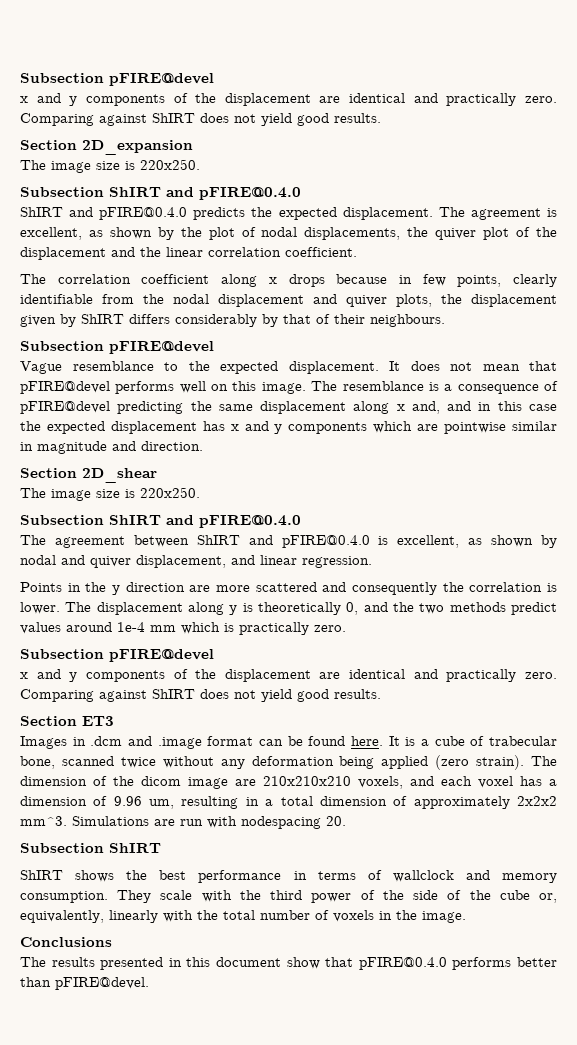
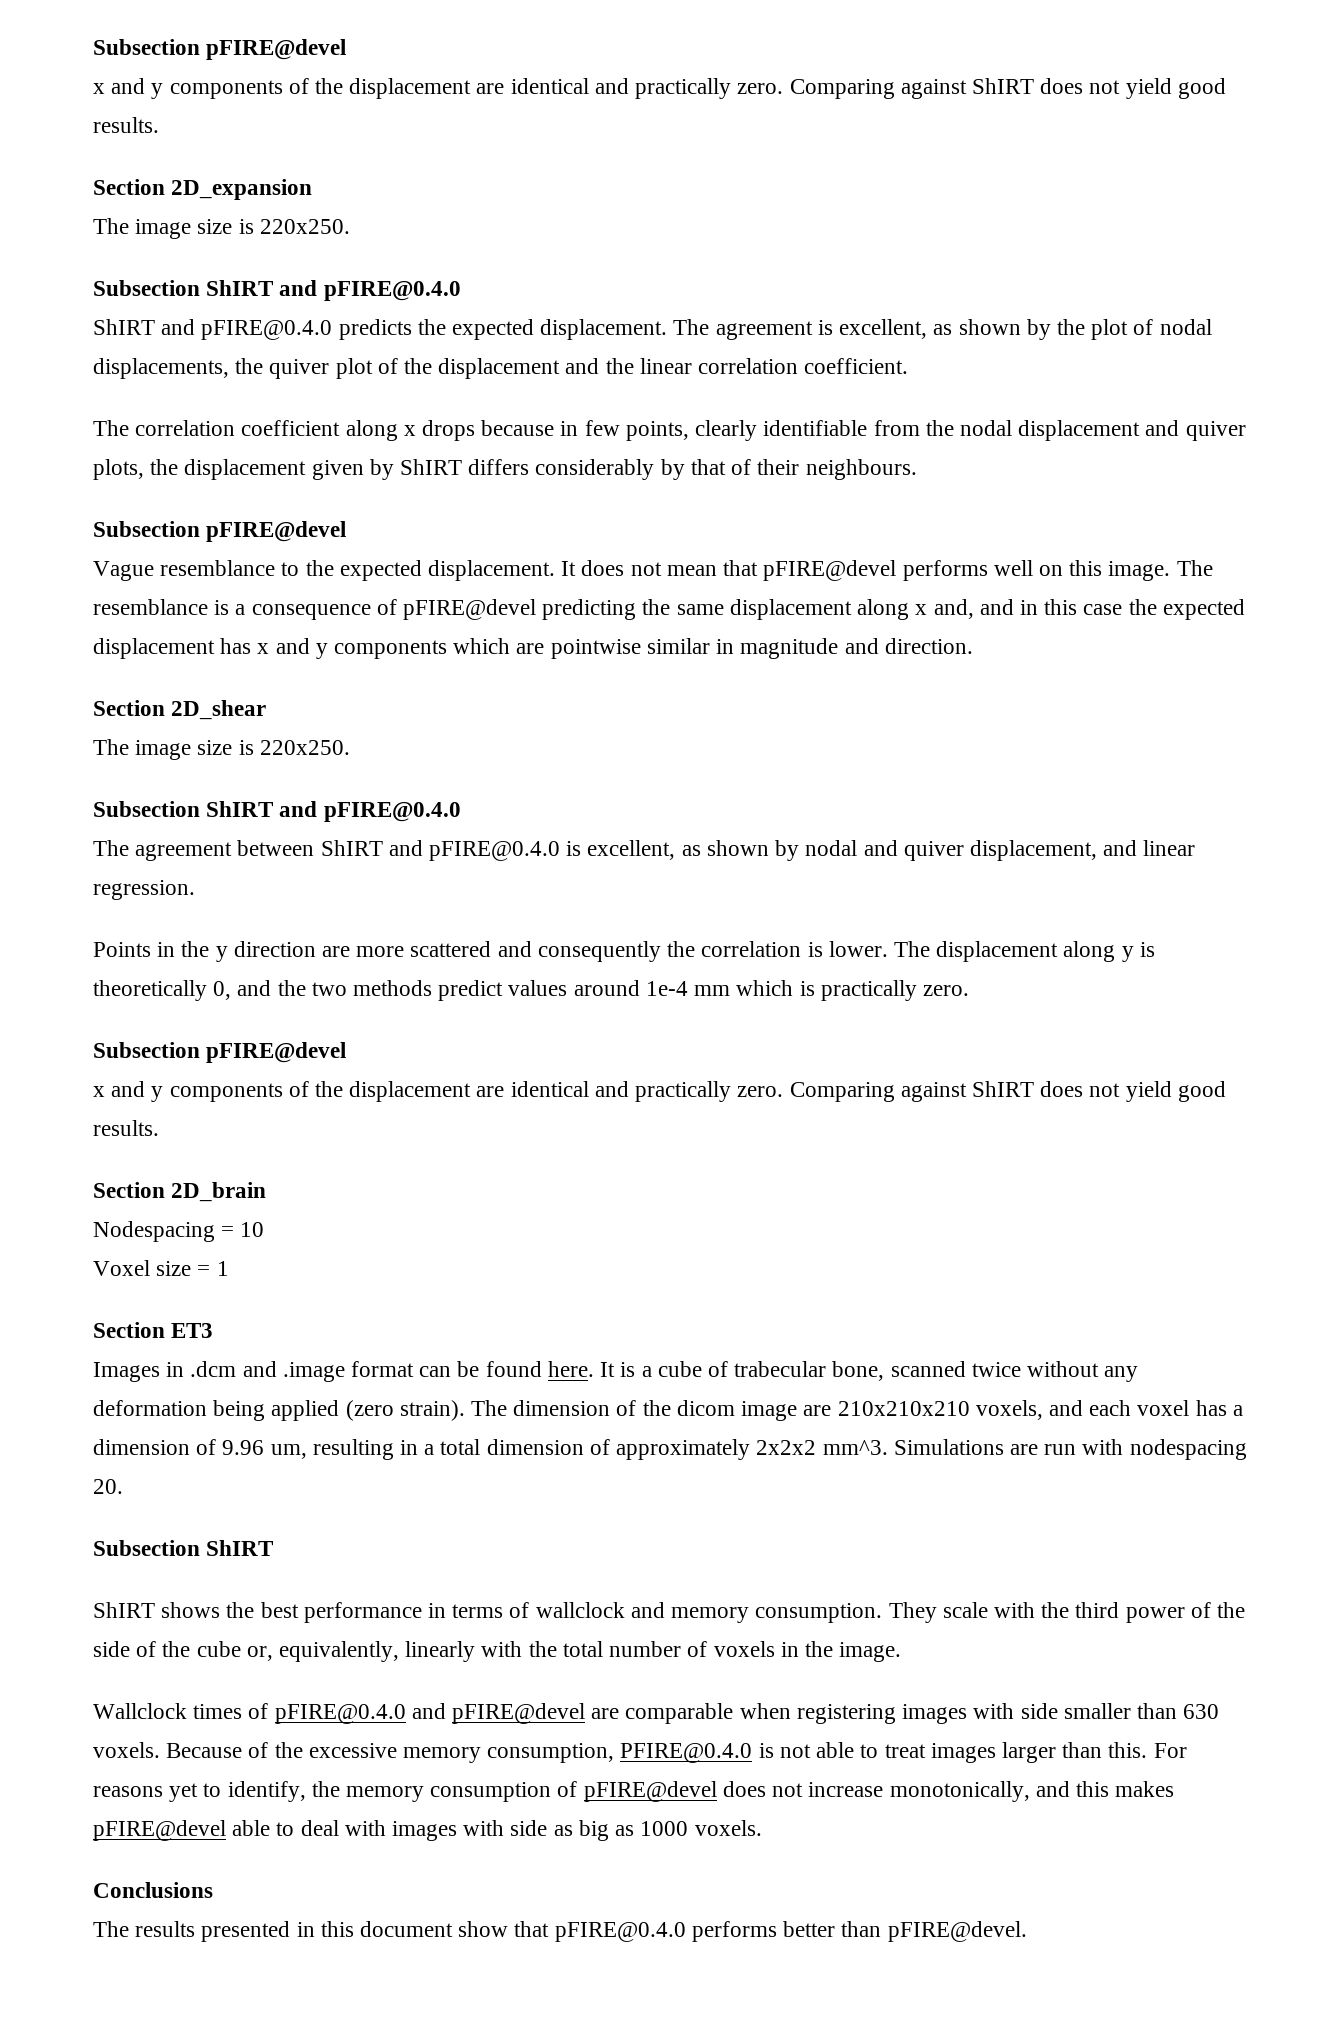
+ Section 2D_brain
+ Nodespacing = 10
+ Voxel size = 1
+ Wallclock times of pFIRE@0.4.0 and pFIRE@devel are comparable when registering images with side smaller than 630 voxels. Because of the excessive memory consumption, PFIRE@0.4.0 is not able to treat images larger than this. For reasons yet to identify, the memory consumption of pFIRE@devel does not increase monotonically, and this makes pFIRE@devel able to deal with images with side as big as 1000 voxels.

